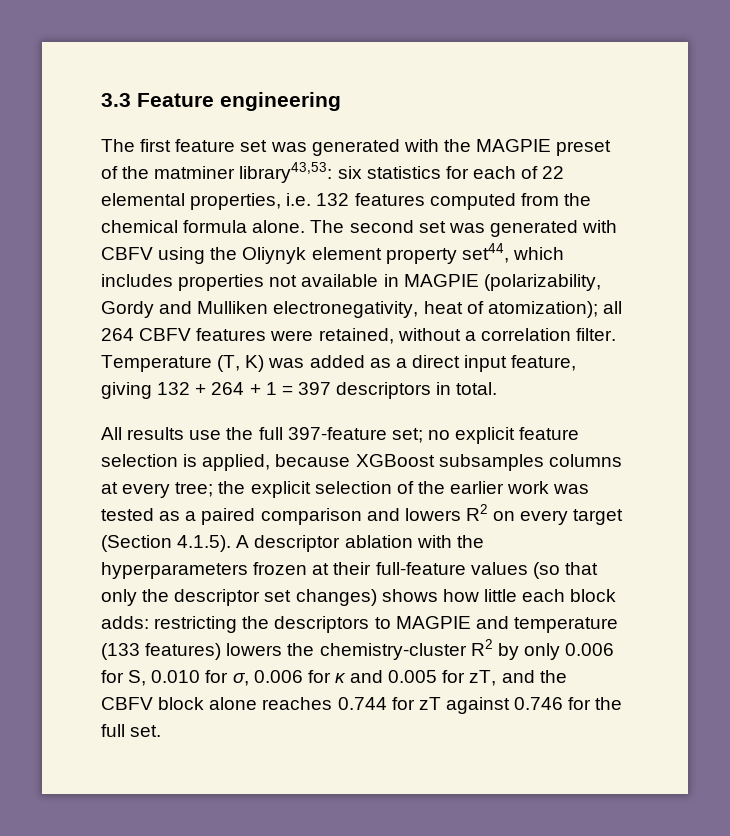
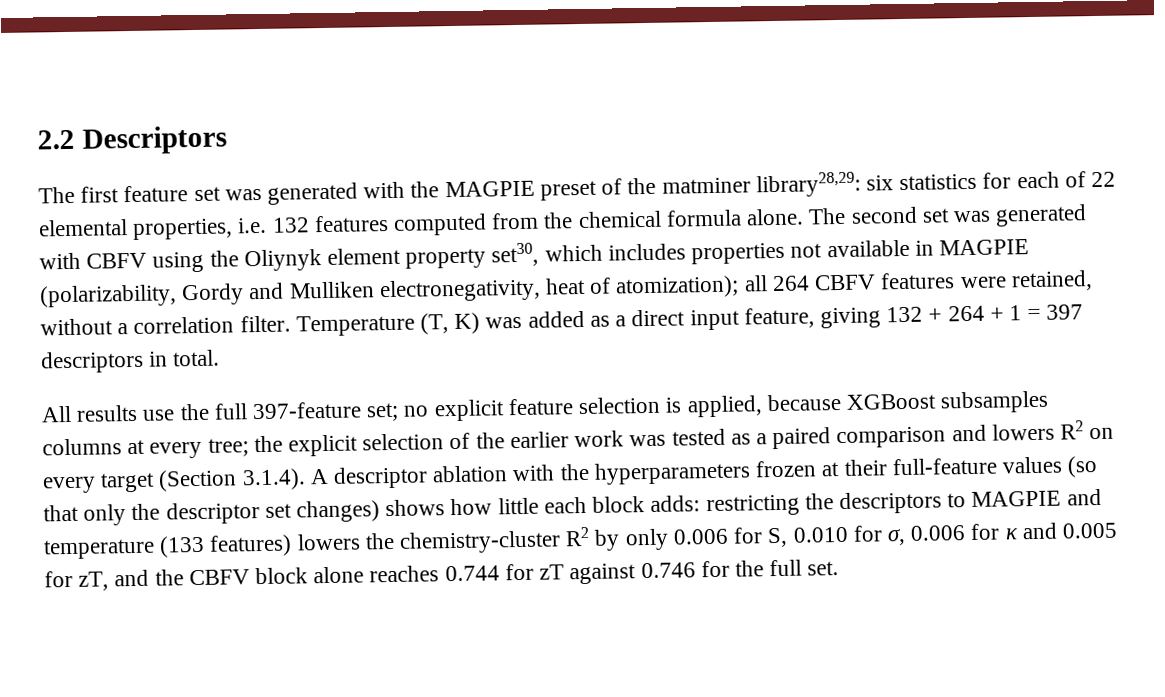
- 3.3 Feature engineering
+ 2.2 Descriptors
- The first feature set was generated with the MAGPIE preset of the matminer library43,53: six statistics for each of 22 elemental properties, i.e. 132 features computed from the chemical formula alone.
+ The first feature set was generated with the MAGPIE preset of the matminer library28,29: six statistics for each of 22 elemental properties, i.e. 132 features computed from the chemical formula alone.
- The second set was generated with CBFV using the Oliynyk element property set44, which includes properties not available in MAGPIE (polarizability, Gordy and Mulliken electronegativity, heat of atomization); all 264 CBFV features were retained, without a correlation filter.
+ The second set was generated with CBFV using the Oliynyk element property set30, which includes properties not available in MAGPIE (polarizability, Gordy and Mulliken electronegativity, heat of atomization); all 264 CBFV features were retained, without a correlation filter.
- the explicit selection of the earlier work was tested as a paired comparison and lowers R2 on every target (Section 4.1.5). A descriptor ablation with the hyperparameters frozen at their full-feature values (so that only the descriptor set changes) shows how little each block adds:
+ the explicit selection of the earlier work was tested as a paired comparison and lowers R2 on every target (Section 3.1.4). A descriptor ablation with the hyperparameters frozen at their full-feature values (so that only the descriptor set changes) shows how little each block adds:

